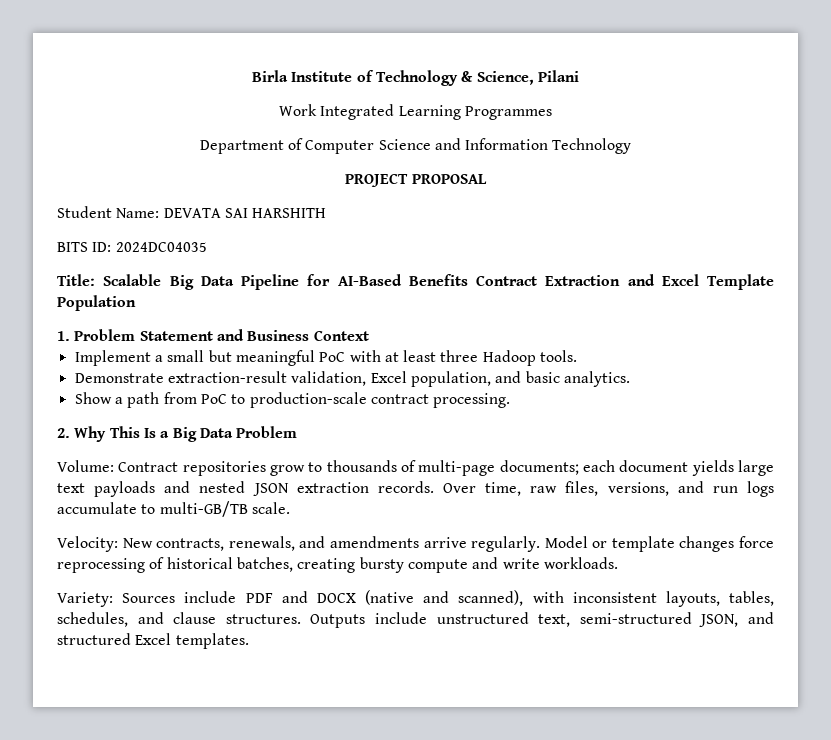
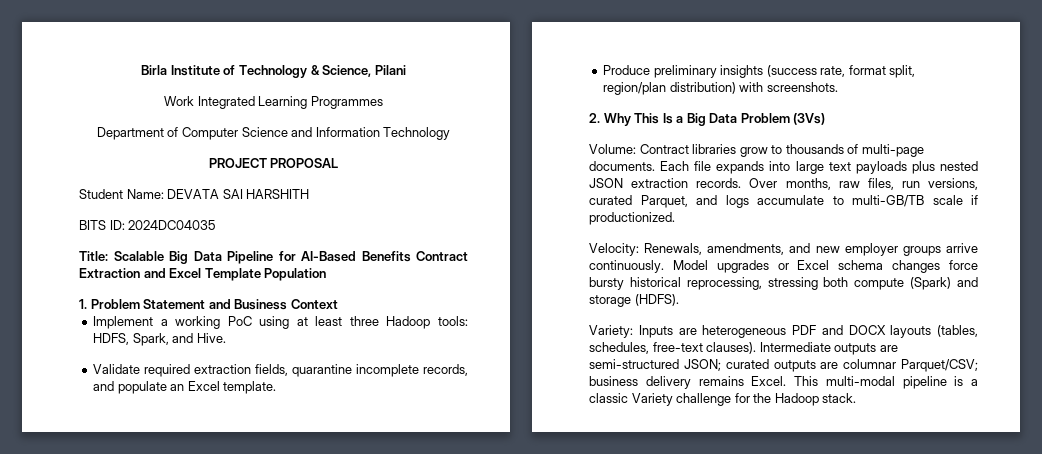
- Implement a small but meaningful PoC with at least three Hadoop tools.
- Demonstrate extraction-result validation, Excel population, and basic analytics.
- Show a path from PoC to production-scale contract processing.
+ Implement a working PoC using at least three Hadoop tools: HDFS, Spark, and Hive.
+ Validate required extraction fields, quarantine incomplete records, and populate an Excel template.
+ Produce preliminary insights (success rate, format split, region/plan distribution) with screenshots.
- 2. Why This Is a Big Data Problem
+ 2. Why This Is a Big Data Problem (3Vs)
- Volume: Contract repositories grow to thousands of multi-page documents; each document yields large text payloads and nested JSON extraction records.
+ Volume: Contract libraries grow to thousands of multi-page documents. Each file expands into large text payloads plus nested JSON extraction records.
- Over time, raw files, versions, and run logs accumulate to multi-GB/TB scale.
- Velocity: New contracts, renewals, and amendments arrive regularly. Model or template changes force reprocessing of historical batches, creating bursty compute and write workloads.
- Variety: Sources include PDF and DOCX (native and scanned), with inconsistent layouts, tables, schedules, and clause structures. Outputs include unstructured text, semi-structured JSON, and structured Excel templates.
+ Over months, raw files, run versions, curated Parquet, and logs accumulate to multi-GB/TB scale if productionized.
+ Velocity: Renewals, amendments, and new employer groups arrive continuously. Model upgrades or Excel schema changes force bursty historical reprocessing, stressing both compute (Spark) and storage (HDFS).
+ Variety: Inputs are heterogeneous PDF and DOCX layouts (tables, schedules, free-text clauses). Intermediate outputs are semi-structured JSON; curated outputs are columnar Parquet/CSV; business delivery remains Excel. This multi-modal pipeline is a classic Variety challenge for the Hadoop stack.

